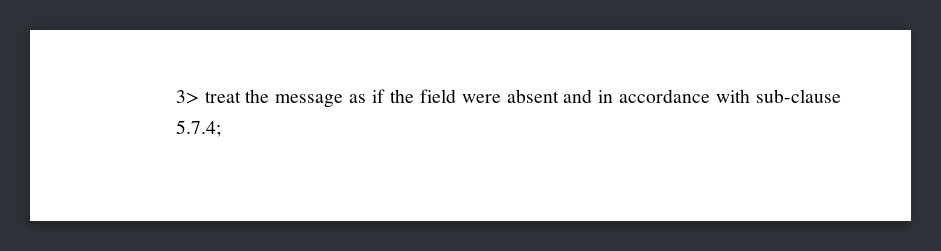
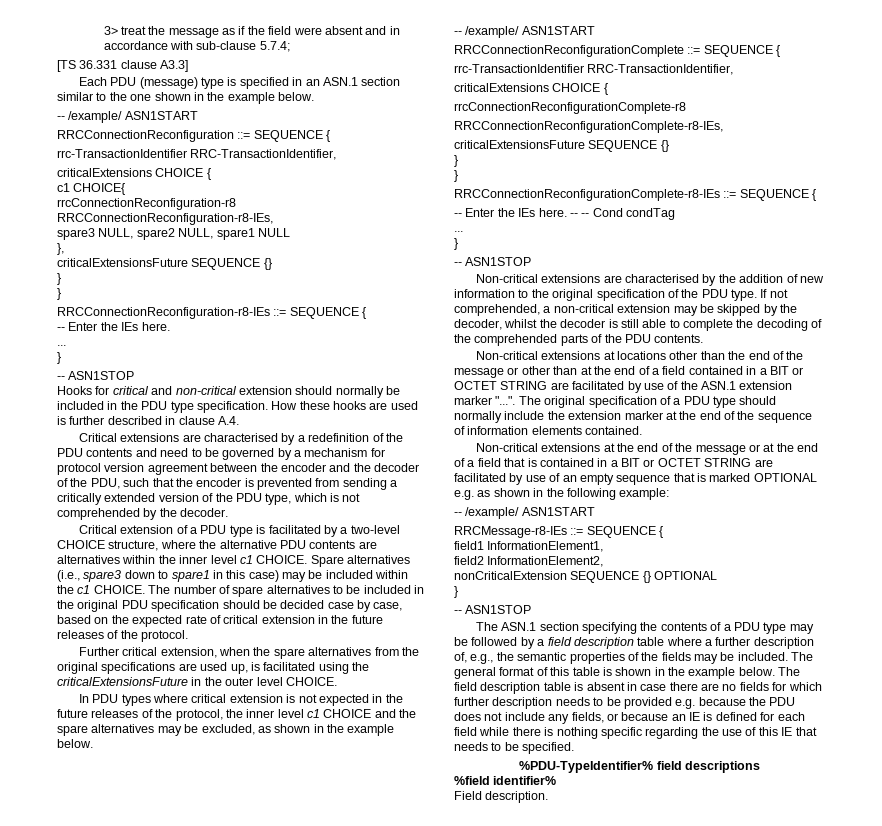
+ [TS 36.331 clause A3.3]
+ Each PDU (message) type is specified in an ASN.1 section similar to the one shown in the example below.
+ -- /example/ ASN1START
+ RRCConnectionReconfiguration ::= SEQUENCE {
+ rrc-TransactionIdentifier RRC-TransactionIdentifier,
+ criticalExtensions CHOICE {
+ c1 CHOICE{
+ rrcConnectionReconfiguration-r8 RRCConnectionReconfiguration-r8-IEs,
+ spare3 NULL, spare2 NULL, spare1 NULL
+ },
+ criticalExtensionsFuture SEQUENCE {}
+ }
+ }
+ RRCConnectionReconfiguration-r8-IEs ::= SEQUENCE {
+ -- Enter the IEs here.
+ ...
+ }
+ -- ASN1STOP
+ Hooks for critical and non-critical extension should normally be included in the PDU type specification. How these hooks are used is further described in clause A.4.
+ Critical extensions are characterised by a redefinition of the PDU contents and need to be governed by a mechanism for protocol version agreement between the encoder and the decoder of the PDU, such that the encoder is prevented from sending a critically extended version of the PDU type, which is not comprehended by the decoder.
+ Critical extension of a PDU type is facilitated by a two-level CHOICE structure, where the alternative PDU contents are alternatives within the inner level c1 CHOICE. Spare alternatives (i.e., spare3 down to spare1 in this case) may be included within the c1 CHOICE. The number of spare alternatives to be included in the original PDU specification should be decided case by case, based on the expected rate of critical extension in the future releases of the protocol.
+ Further critical extension, when the spare alternatives from the original specifications are used up, is facilitated using the criticalExtensionsFuture in the outer level CHOICE.
+ In PDU types where critical extension is not expected in the future releases of the protocol, the inner level c1 CHOICE and the spare alternatives may be excluded, as shown in the example below.
+ -- /example/ ASN1START
+ RRCConnectionReconfigurationComplete ::= SEQUENCE {
+ rrc-TransactionIdentifier RRC-TransactionIdentifier,
+ criticalExtensions CHOICE {
+ rrcConnectionReconfigurationComplete-r8
+ RRCConnectionReconfigurationComplete-r8-IEs,
+ criticalExtensionsFuture SEQUENCE {}
+ }
+ }
+ RRCConnectionReconfigurationComplete-r8-IEs ::= SEQUENCE {
+ -- Enter the IEs here. -- -- Cond condTag
+ ...
+ }
+ -- ASN1STOP
+ Non-critical extensions are characterised by the addition of new information to the original specification of the PDU type. If not comprehended, a non-critical extension may be skipped by the decoder, whilst the decoder is still able to complete the decoding of the comprehended parts of the PDU contents.
+ Non-critical extensions at locations other than the end of the message or other than at the end of a field contained in a BIT or OCTET STRING are facilitated by use of the ASN.1 extension marker "...". The original specification of a PDU type should normally include the extension marker at the end of the sequence of information elements contained.
+ Non-critical extensions at the end of the message or at the end of a field that is contained in a BIT or OCTET STRING are facilitated by use of an empty sequence that is marked OPTIONAL e.g. as shown in the following example:
+ -- /example/ ASN1START
+ RRCMessage-r8-IEs ::= SEQUENCE {
+ field1 InformationElement1,
+ field2 InformationElement2,
+ nonCriticalExtension SEQUENCE {} OPTIONAL
+ }
+ -- ASN1STOP
+ The ASN.1 section specifying the contents of a PDU type may be followed by a field description table where a further description of, e.g., the semantic properties of the fields may be included. The general format of this table is shown in the example below. The field description table is absent in case there are no fields for which further description needs to be provided e.g. because the PDU does not include any fields, or because an IE is defined for each field while there is nothing specific regarding the use of this IE that needs to be specified.
+ %PDU-TypeIdentifier% field descriptions
+ %field identifier%
+ Field description.

